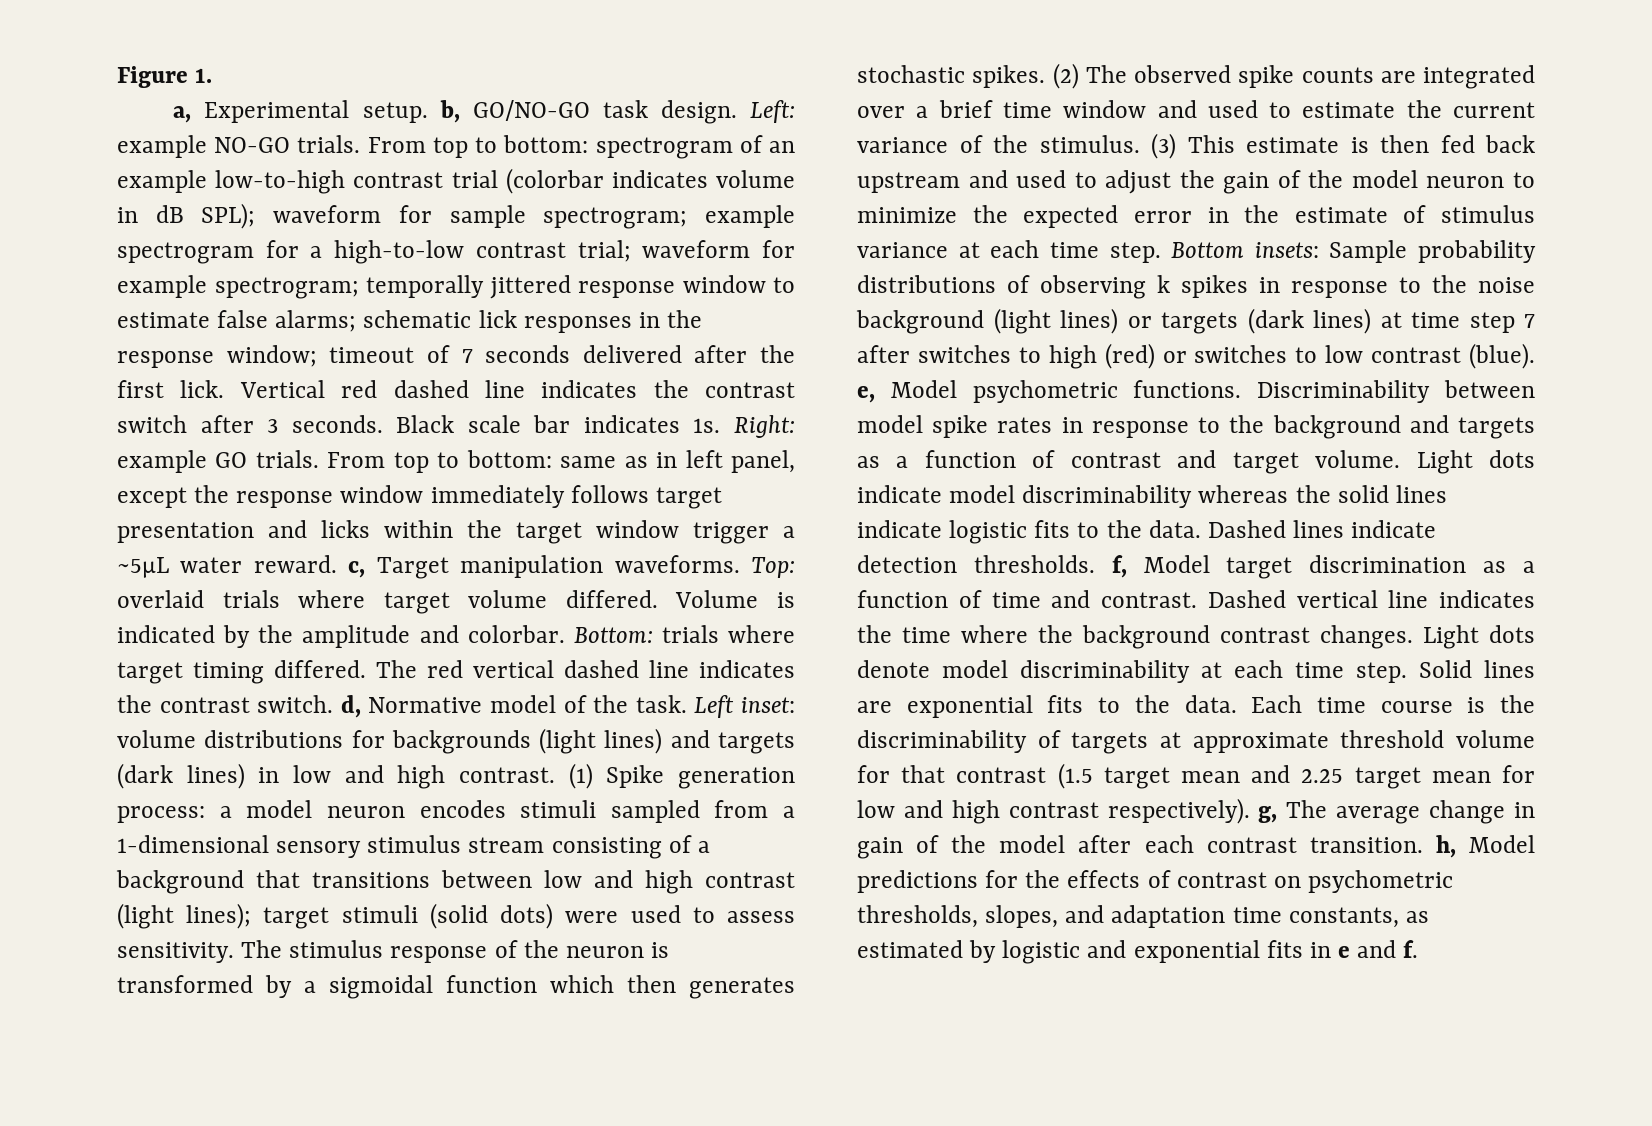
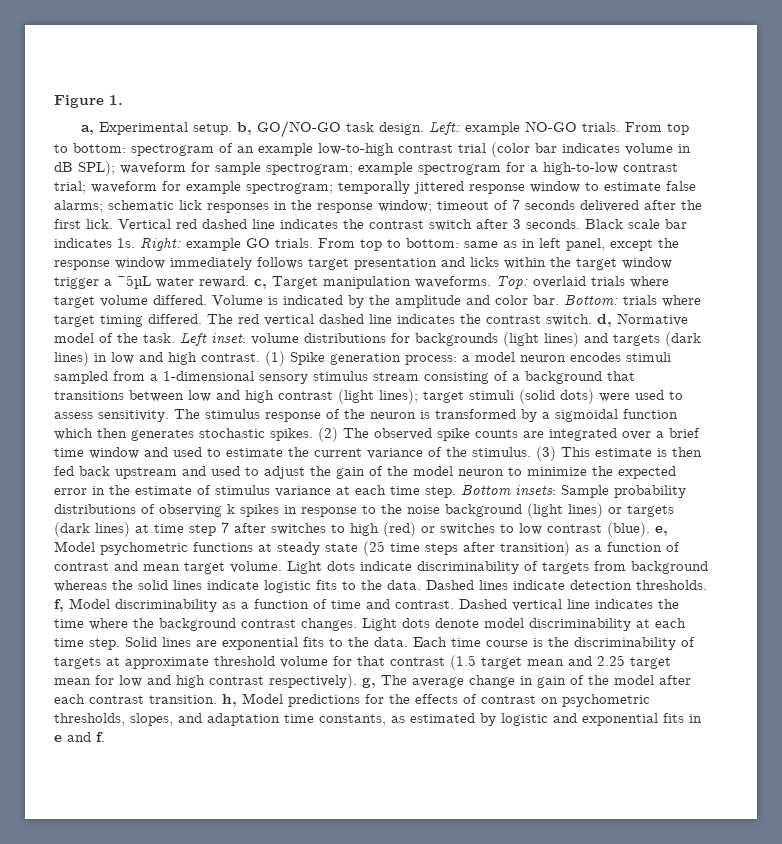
- From top to bottom: spectrogram of an example low-to-high contrast trial (colorbar indicates volume in dB SPL); waveform for sample spectrogram; example spectrogram for a high-to-low contrast trial; waveform for example spectrogram; temporally jittered response window to estimate false alarms; schematic lick responses in the response window; timeout of 7 seconds delivered after the first lick.
+ From top to bottom: spectrogram of an example low-to-high contrast trial (color bar indicates volume in dB SPL); waveform for sample spectrogram; example spectrogram for a high-to-low contrast trial; waveform for example spectrogram; temporally jittered response window to estimate false alarms; schematic lick responses in the response window; timeout of 7 seconds delivered after the first lick.
- Volume is indicated by the amplitude and colorbar.
+ Volume is indicated by the amplitude and color bar.
- Bottom insets: Sample probability distributions of observing k spikes in response to the noise background (light lines) or targets (dark lines) at time step 7 after switches to high (red) or switches to low contrast (blue). e, Model psychometric functions. Discriminability between model spike rates in response to the background and targets as a function of contrast and target volume.
+ Bottom insets: Sample probability distributions of observing k spikes in response to the noise background (light lines) or targets (dark lines) at time step 7 after switches to high (red) or switches to low contrast (blue). e, Model psychometric functions at steady state (25 time steps after transition) as a function of contrast and mean target volume.
- Light dots indicate model discriminability whereas the solid lines indicate logistic fits to the data.
+ Light dots indicate discriminability of targets from background whereas the solid lines indicate logistic fits to the data.
- Dashed lines indicate detection thresholds. f, Model target discrimination as a function of time and contrast.
+ Dashed lines indicate detection thresholds. f, Model discriminability as a function of time and contrast.

